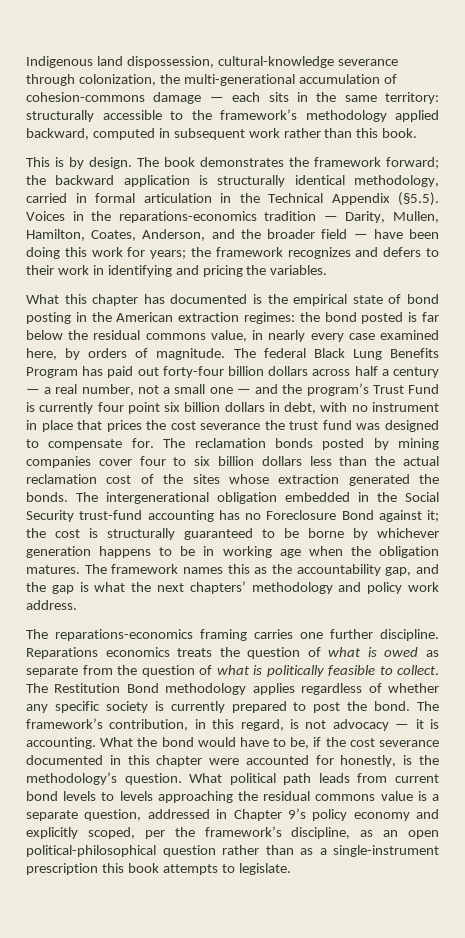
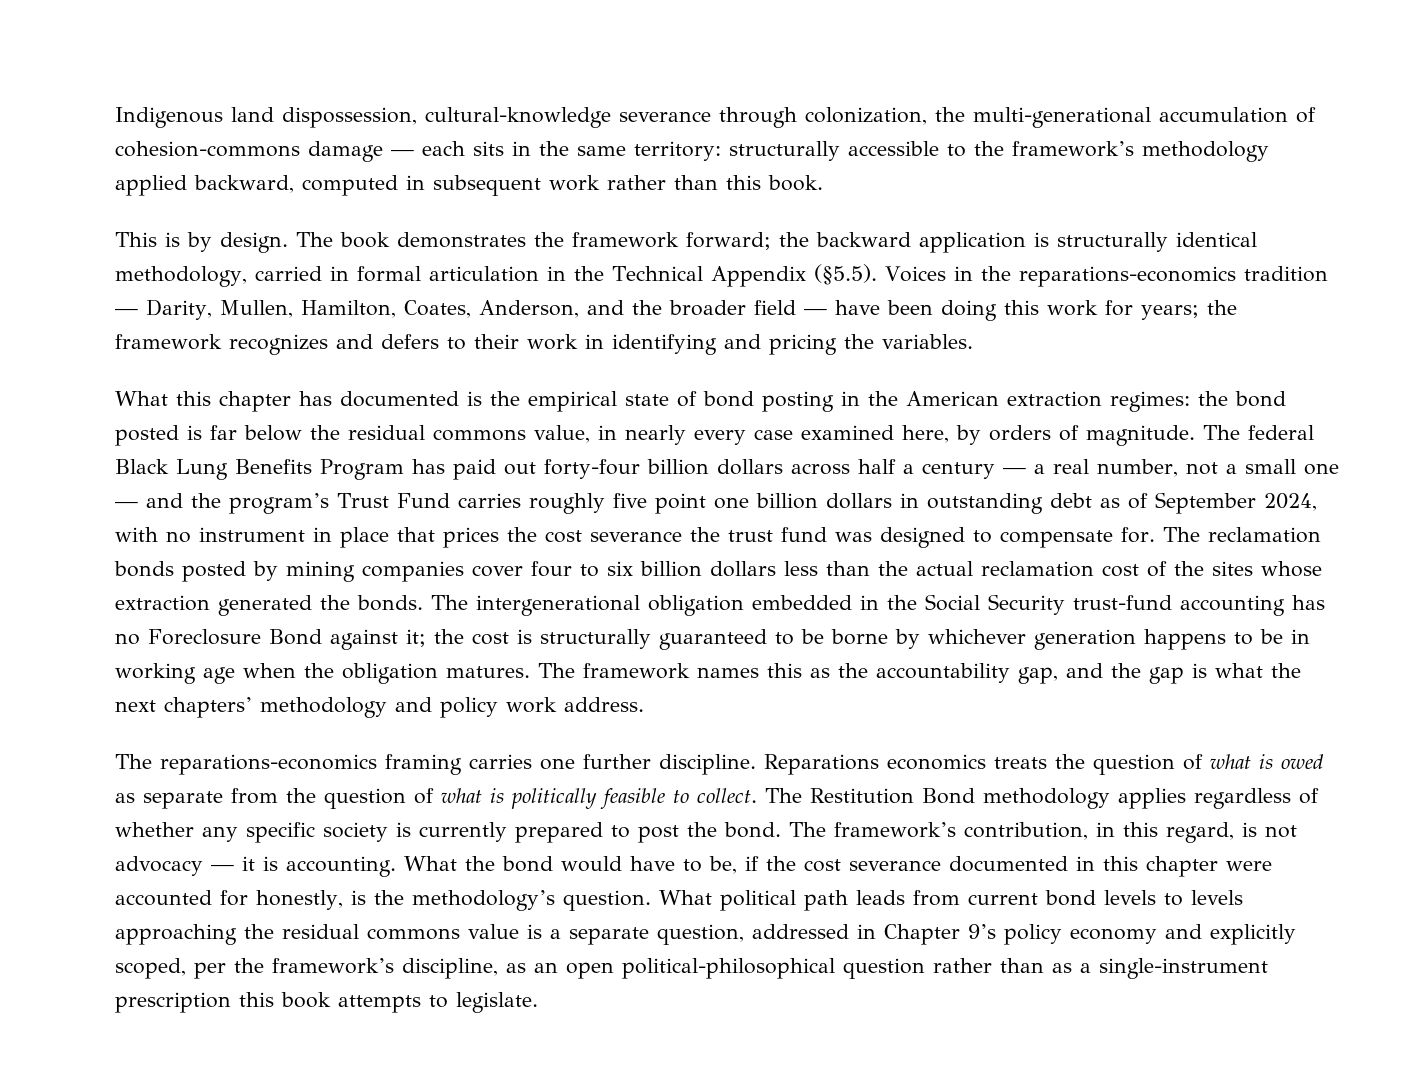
- The federal Black Lung Benefits Program has paid out forty-four billion dollars across half a century — a real number, not a small one — and the program’s Trust Fund is currently four point six billion dollars in debt, with no instrument in place that prices the cost severance the trust fund was designed to compensate for.
+ The federal Black Lung Benefits Program has paid out forty-four billion dollars across half a century — a real number, not a small one — and the program’s Trust Fund carries roughly five point one billion dollars in outstanding debt as of September 2024, with no instrument in place that prices the cost severance the trust fund was designed to compensate for.

